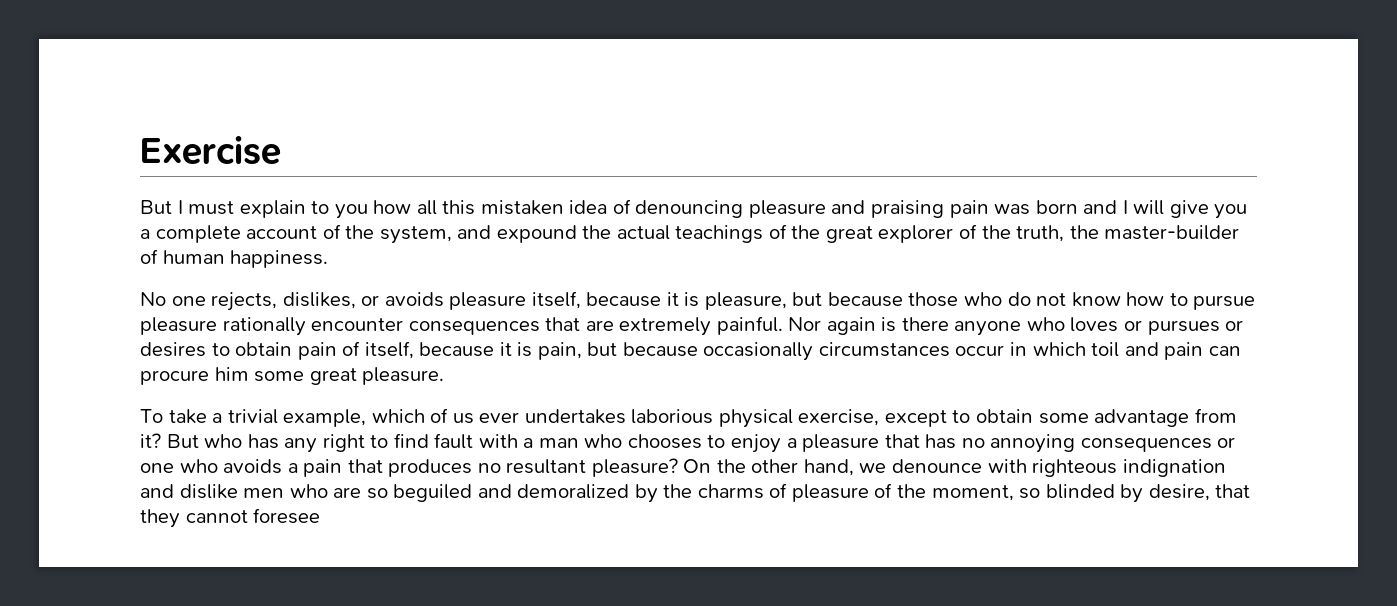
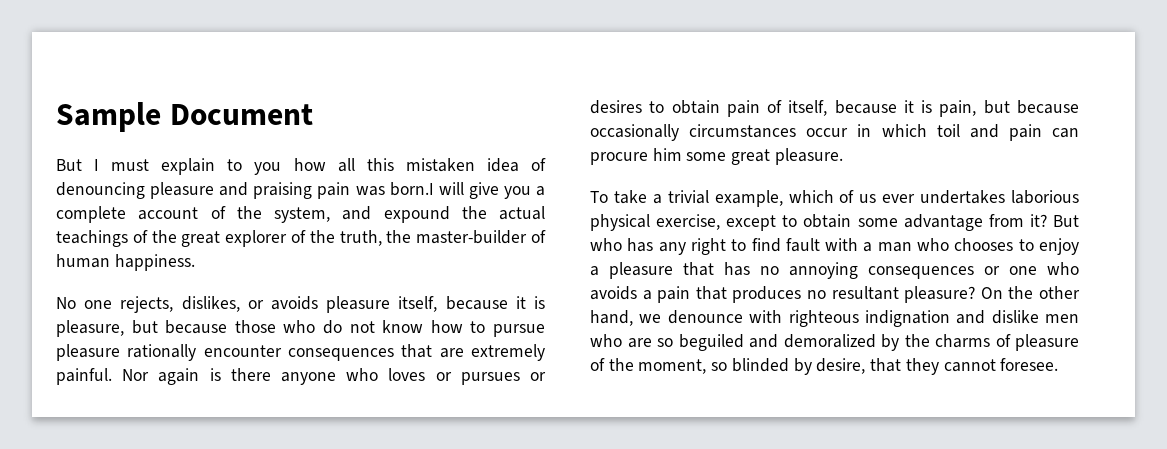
- Exercise
+ Sample Document
- But I must explain to you how all this mistaken idea of denouncing pleasure and praising pain was born and I will give you a complete account of the system, and expound the actual teachings of the great explorer of the truth, the master-builder of human happiness.
+ But I must explain to you how all this mistaken idea of denouncing pleasure and praising pain was born.I will give you a complete account of the system, and expound the actual teachings of the great explorer of the truth, the master-builder of human happiness.
- On the other hand, we denounce with righteous indignation and dislike men who are so beguiled and demoralized by the charms of pleasure of the moment, so blinded by desire, that they cannot foresee
+ On the other hand, we denounce with righteous indignation and dislike men who are so beguiled and demoralized by the charms of pleasure of the moment, so blinded by desire, that they cannot foresee.

